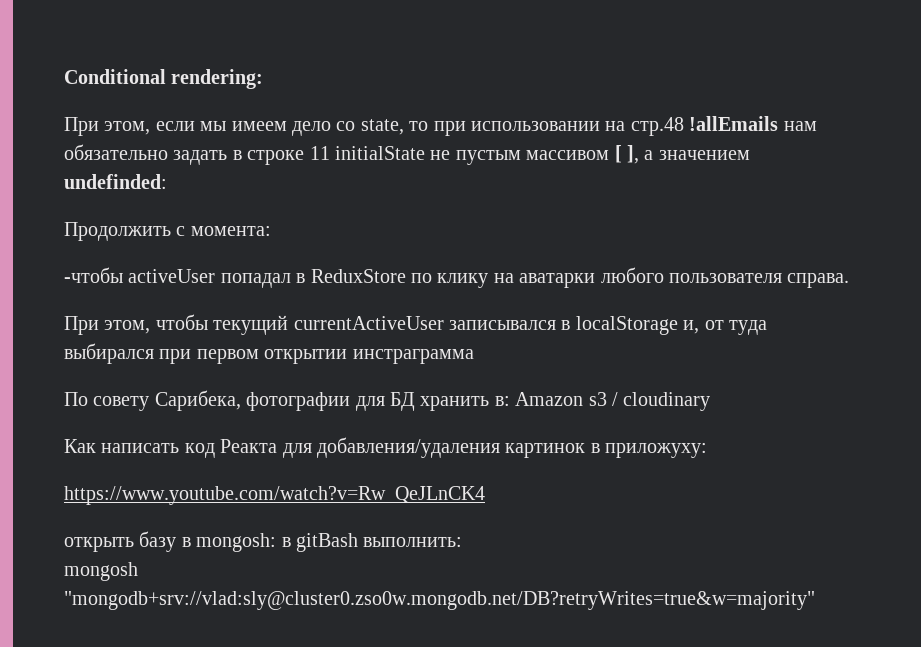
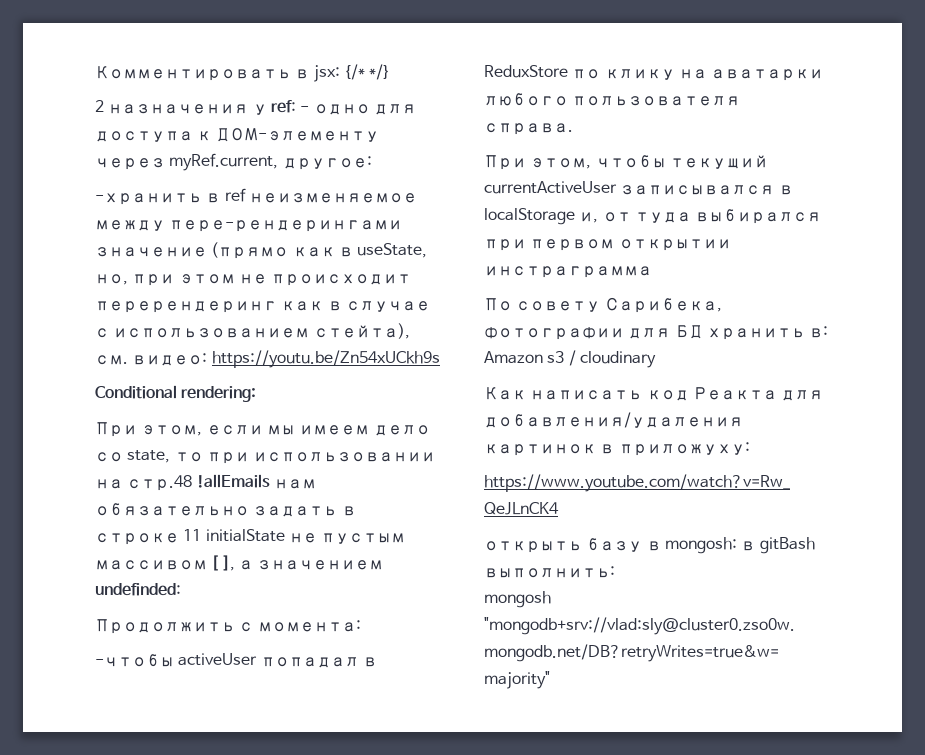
+ Комментировать в jsx: {/* */}
+ 2 назначения у ref: - одно для доступа к ДОМ-элементу через myRef.current, другое:
+ -хранить в ref неизменяемое между пере-рендерингами значение (прямо как в useState, но, при этом не происходит перерендеринг как в случае с использованием стейта), см. видео: https://youtu.be/Zn54xUCkh9s

